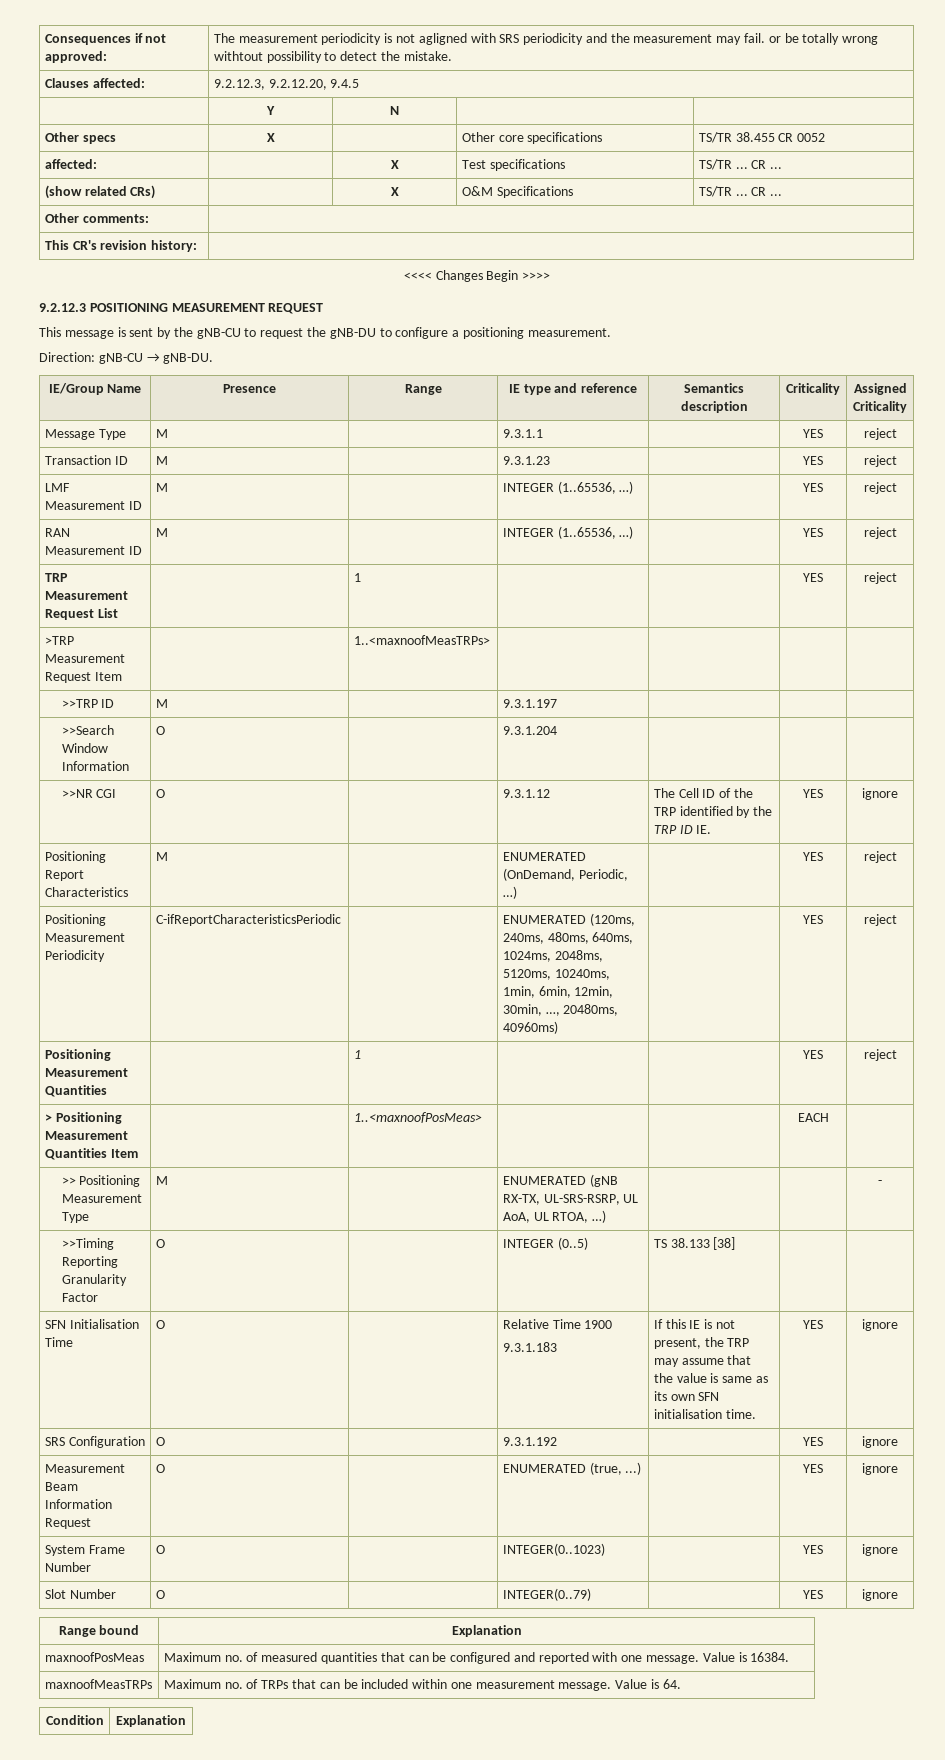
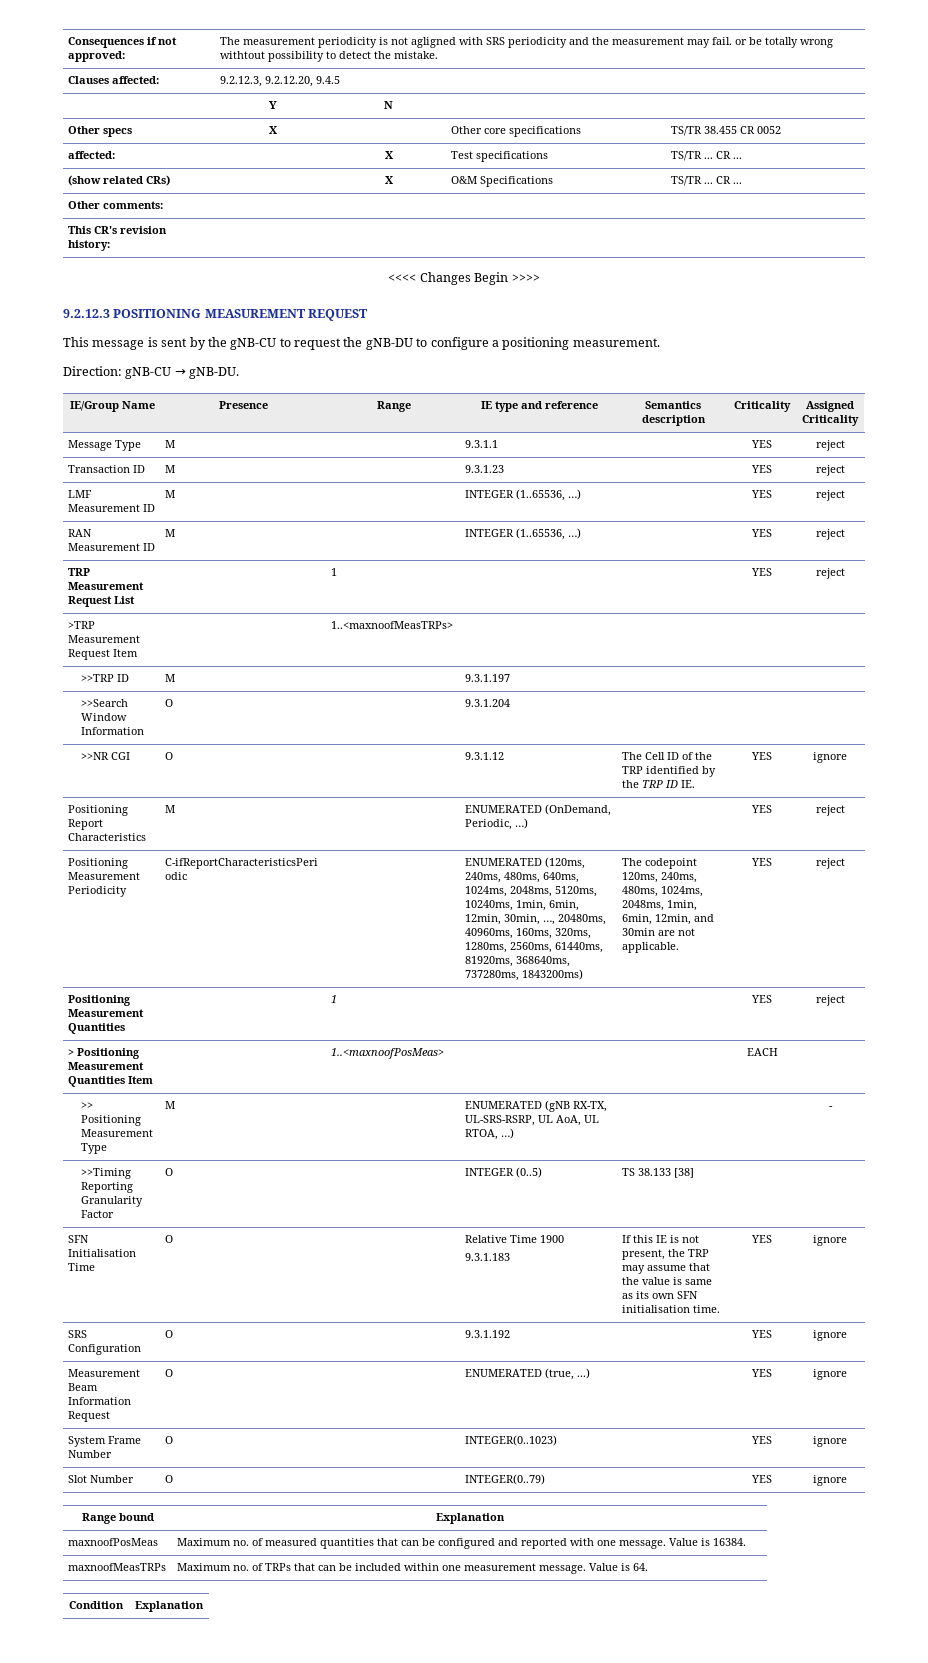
- ENUMERATED (120ms, 240ms, 480ms, 640ms, 1024ms, 2048ms, 5120ms, 10240ms, 1min, 6min, 12min, 30min, …, 20480ms, 40960ms)
+ ENUMERATED (120ms, 240ms, 480ms, 640ms, 1024ms, 2048ms, 5120ms, 10240ms, 1min, 6min, 12min, 30min, …, 20480ms, 40960ms, 160ms, 320ms, 1280ms, 2560ms, 61440ms, 81920ms, 368640ms, 737280ms, 1843200ms) | The codepoint 120ms, 240ms, 480ms, 1024ms, 2048ms, 1min, 6min, 12min, and 30min are not applicable.

